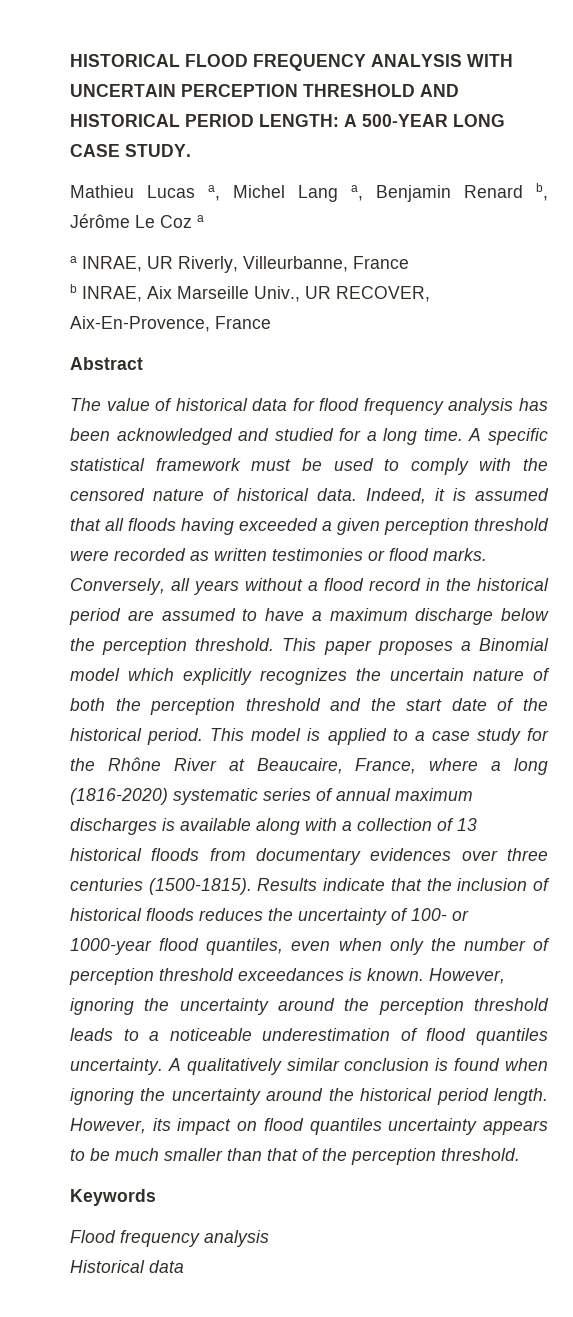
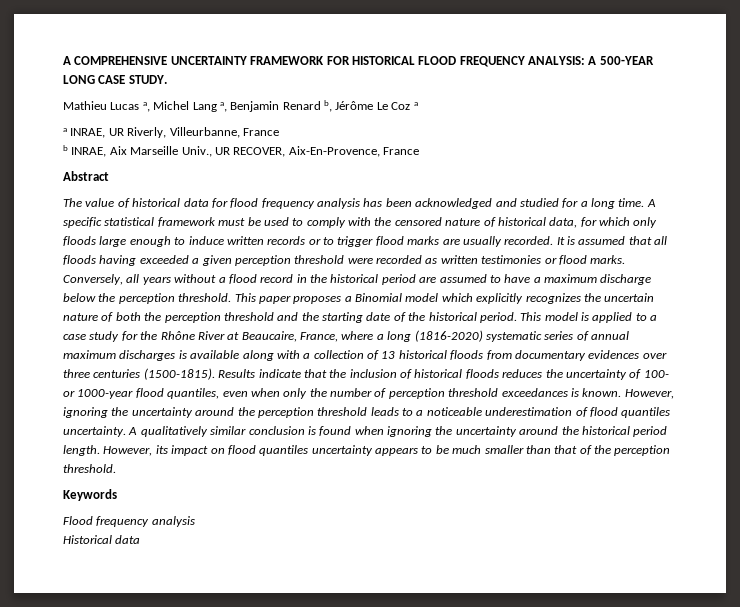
- HISTORICAL FLOOD FREQUENCY ANALYSIS WITH UNCERTAIN PERCEPTION THRESHOLD AND HISTORICAL PERIOD LENGTH: A 500-YEAR LONG CASE STUDY.
+ A COMPREHENSIVE UNCERTAINTY FRAMEWORK FOR HISTORICAL FLOOD FREQUENCY ANALYSIS: A 500-YEAR LONG CASE STUDY.
- A specific statistical framework must be used to comply with the censored nature of historical data. Indeed, it is assumed that all floods having exceeded a given perception threshold were recorded as written testimonies or flood marks.
+ A specific statistical framework must be used to comply with the censored nature of historical data, for which only floods large enough to induce written records or to trigger flood marks are usually recorded. It is assumed that all floods having exceeded a given perception threshold were recorded as written testimonies or flood marks.
- This paper proposes a Binomial model which explicitly recognizes the uncertain nature of both the perception threshold and the start date of the historical period.
+ This paper proposes a Binomial model which explicitly recognizes the uncertain nature of both the perception threshold and the starting date of the historical period.

